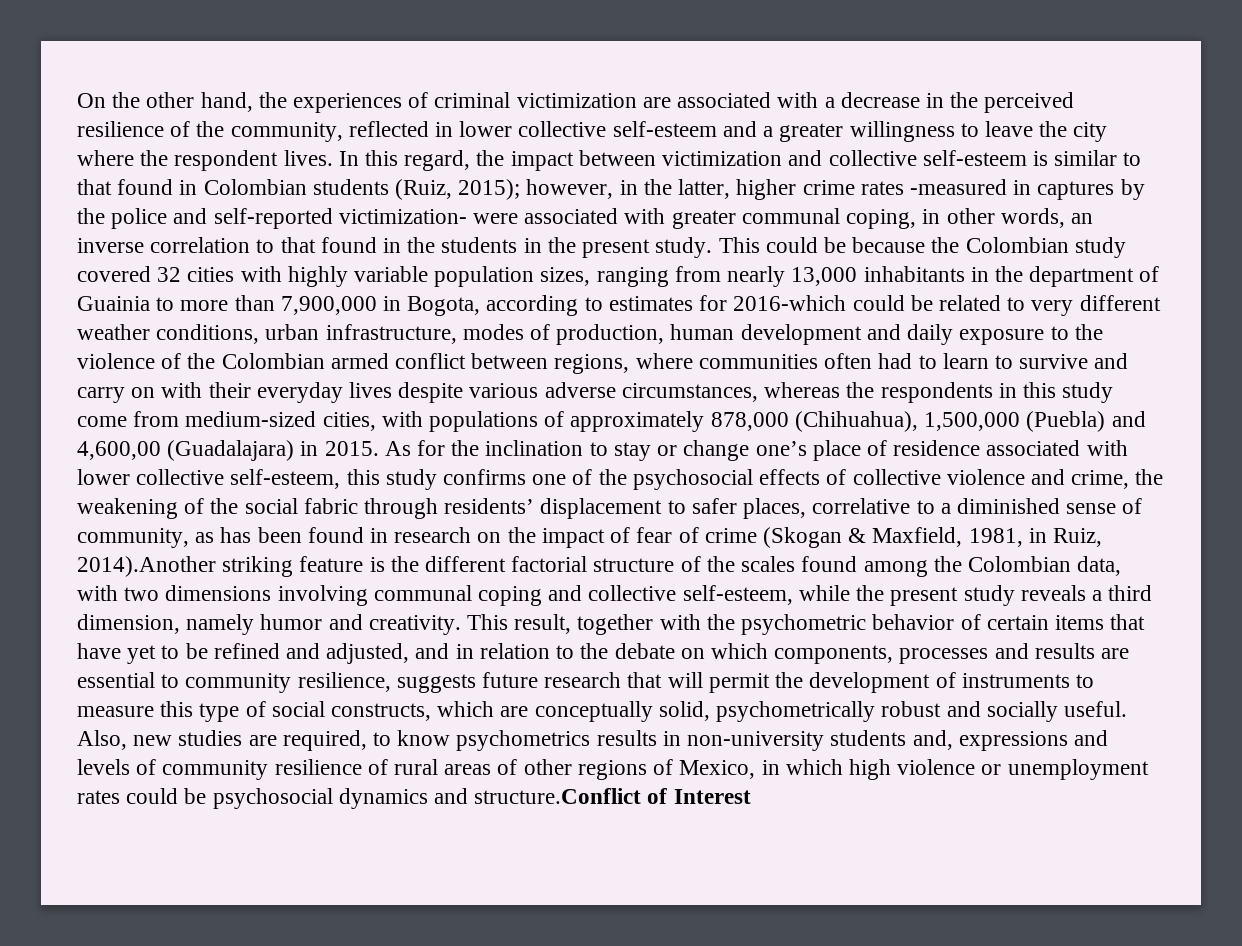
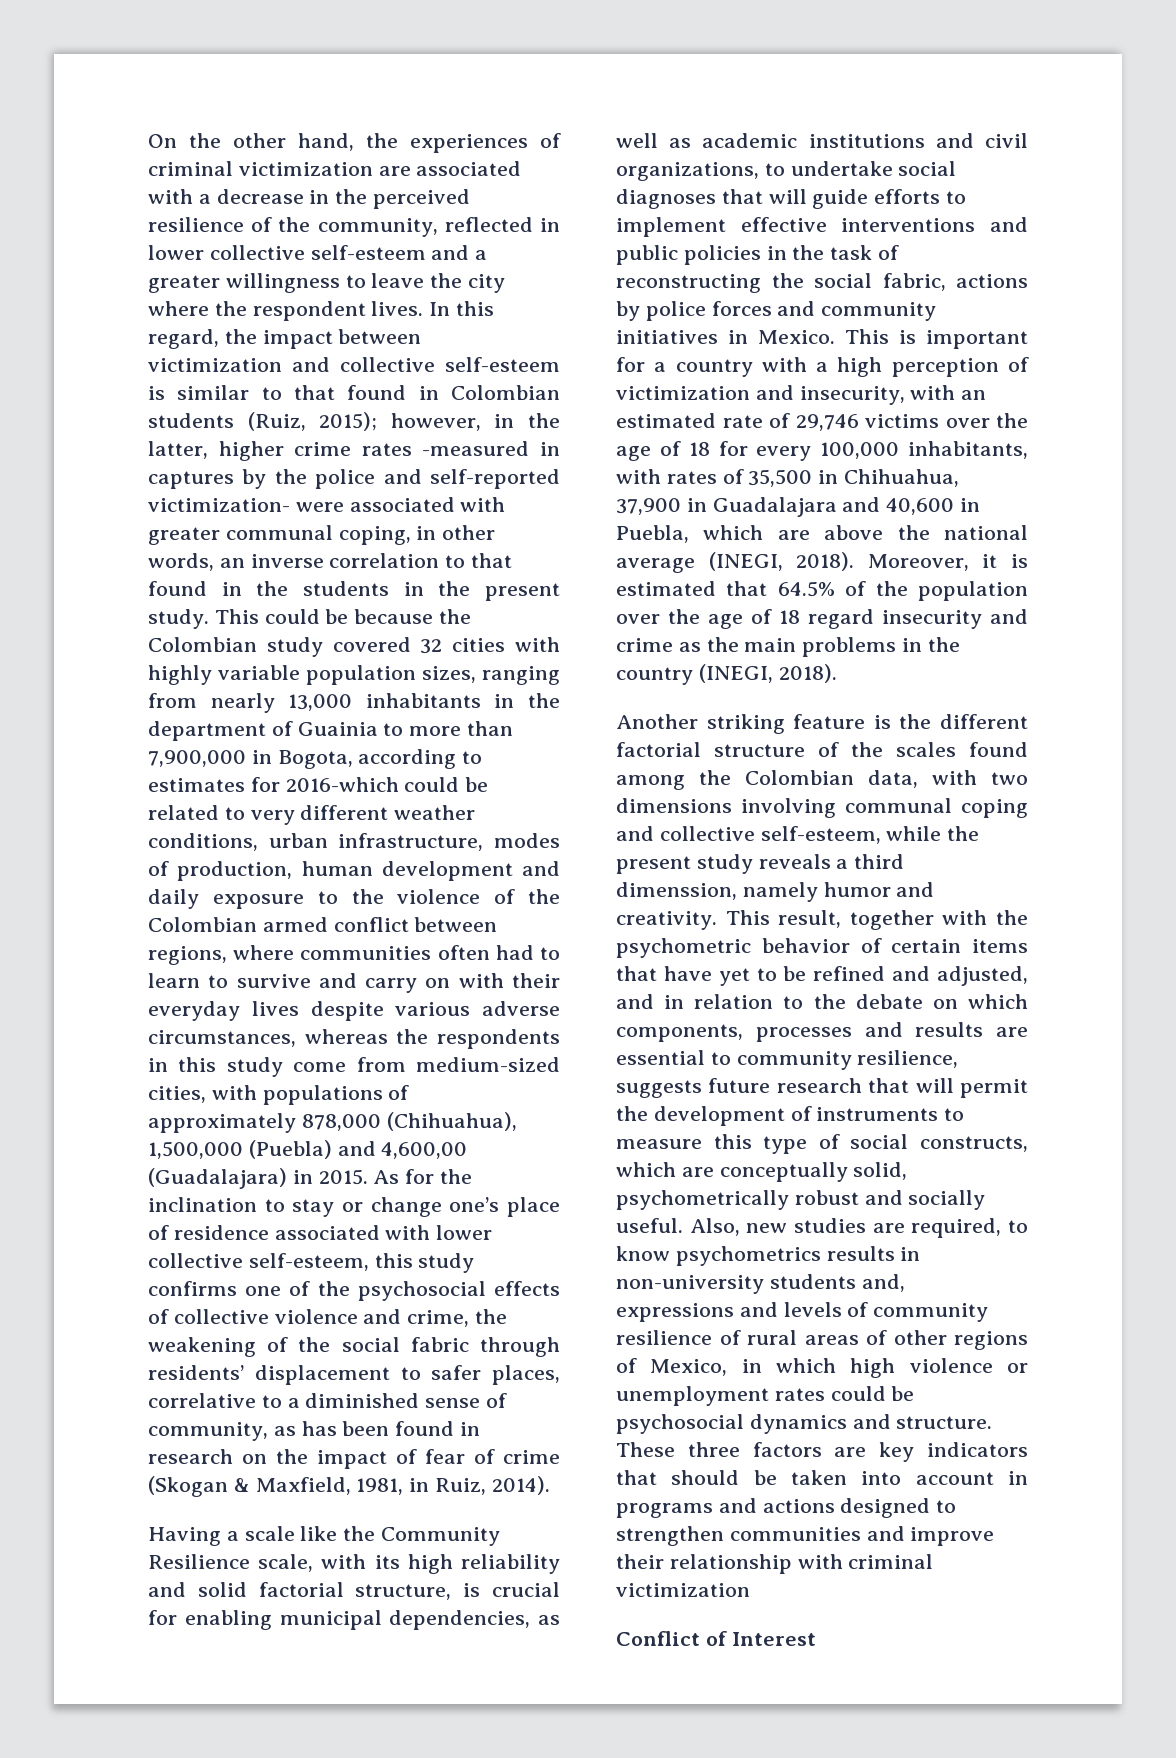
- As for the inclination to stay or change one’s place of residence associated with lower collective self-esteem, this study confirms one of the psychosocial effects of collective violence and crime, the weakening of the social fabric through residents’ displacement to safer places, correlative to a diminished sense of community, as has been found in research on the impact of fear of crime (Skogan & Maxfield, 1981, in Ruiz, 2014).Another striking feature is the different factorial structure of the scales found among the Colombian data, with two dimensions involving communal coping and collective self-esteem, while the present study reveals a third dimension, namely humor and creativity.
+ As for the inclination to stay or change one’s place of residence associated with lower collective self-esteem, this study confirms one of the psychosocial effects of collective violence and crime, the weakening of the social fabric through residents’ displacement to safer places, correlative to a diminished sense of community, as has been found in research on the impact of fear of crime (Skogan & Maxfield, 1981, in Ruiz, 2014).
+ Having a scale like the Community Resilience scale, with its high reliability and solid factorial structure, is crucial for enabling municipal dependencies, as well as academic institutions and civil organizations, to undertake social diagnoses that will guide efforts to implement effective interventions and public policies in the task of reconstructing the social fabric, actions by police forces and community initiatives in Mexico. This is important for a country with a high perception of victimization and insecurity, with an estimated rate of 29,746 victims over the age of 18 for every 100,000 inhabitants, with rates of 35,500 in Chihuahua, 37,900 in Guadalajara and 40,600 in Puebla, which are above the national average (INEGI, 2018). Moreover, it is estimated that 64.5% of the population over the age of 18 regard insecurity and crime as the main problems in the country (INEGI, 2018).
+ Another striking feature is the different factorial structure of the scales found among the Colombian data, with two dimensions involving communal coping and collective self-esteem, while the present study reveals a third dimenssion, namely humor and creativity.
- Also, new studies are required, to know psychometrics results in non-university students and, expressions and levels of community resilience of rural areas of other regions of Mexico, in which high violence or unemployment rates could be psychosocial dynamics and structure.Conflict of Interest
+ Also, new studies are required, to know psychometrics results in non-university students and, expressions and levels of community resilience of rural areas of other regions of Mexico, in which high violence or unemployment rates could be psychosocial dynamics and structure. These three factors are key indicators that should be taken into account in programs and actions designed to strengthen communities and improve their relationship with criminal victimization
+ Conflict of Interest

